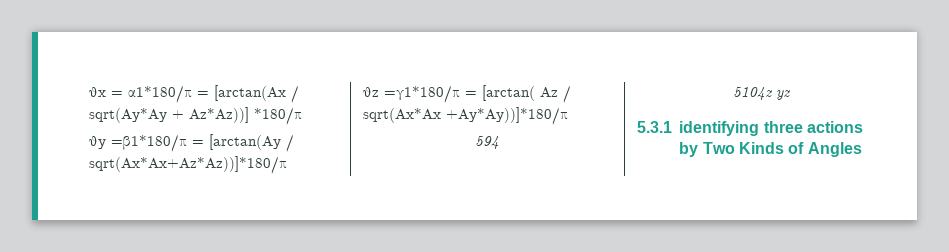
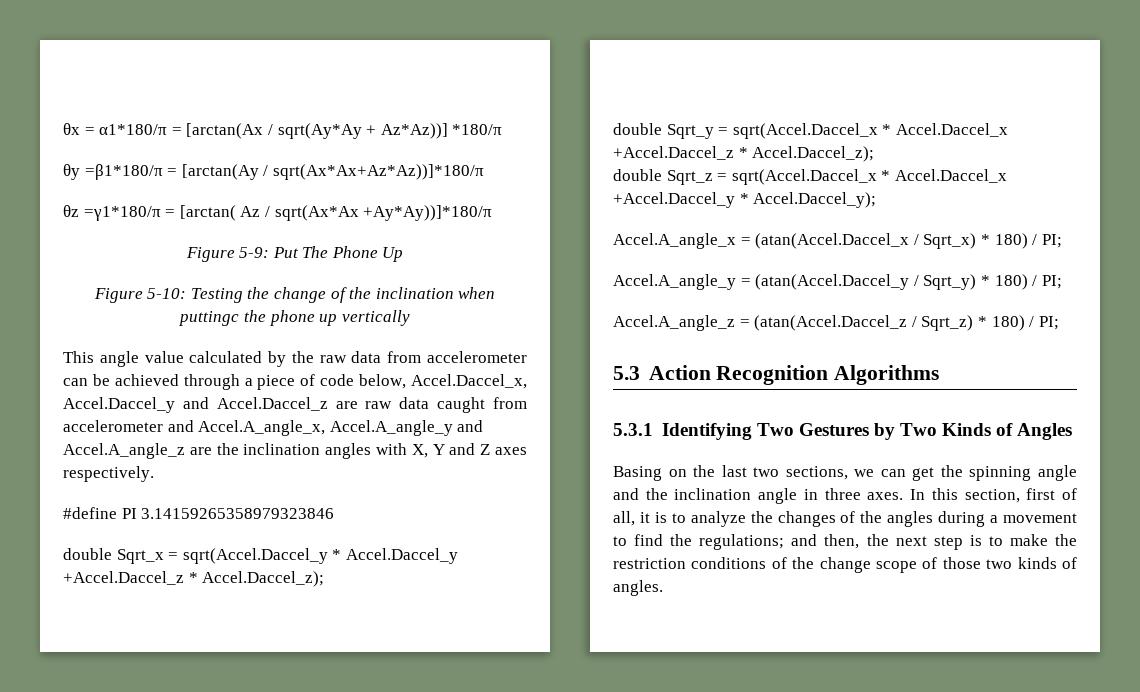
- 594
- 5104z yz
- 5.3.1 identifying three actions by Two Kinds of Angles
+ Figure 5-9: Put The Phone Up
+ Figure 5-10: Testing the change of the inclination when puttingc the phone up vertically
+ This angle value calculated by the raw data from accelerometer can be achieved through a piece of code below, Accel.Daccel_x, Accel.Daccel_y and Accel.Daccel_z are raw data caught from accelerometer and Accel.A_angle_x, Accel.A_angle_y and Accel.A_angle_z are the inclination angles with X, Y and Z axes respectively.
+ #define PI 3.14159265358979323846
+ double Sqrt_x = sqrt(Accel.Daccel_y * Accel.Daccel_y +Accel.Daccel_z * Accel.Daccel_z);
+ double Sqrt_y = sqrt(Accel.Daccel_x * Accel.Daccel_x +Accel.Daccel_z * Accel.Daccel_z);
+ double Sqrt_z = sqrt(Accel.Daccel_x * Accel.Daccel_x +Accel.Daccel_y * Accel.Daccel_y);
+ Accel.A_angle_x = (atan(Accel.Daccel_x / Sqrt_x) * 180) / PI;
+ Accel.A_angle_y = (atan(Accel.Daccel_y / Sqrt_y) * 180) / PI;
+ Accel.A_angle_z = (atan(Accel.Daccel_z / Sqrt_z) * 180) / PI;
+ 5.3 Action Recognition Algorithms
+ 5.3.1 Identifying Two Gestures by Two Kinds of Angles
+ Basing on the last two sections, we can get the spinning angle and the inclination angle in three axes. In this section, first of all, it is to analyze the changes of the angles during a movement to find the regulations; and then, the next step is to make the restriction conditions of the change scope of those two kinds of angles.

